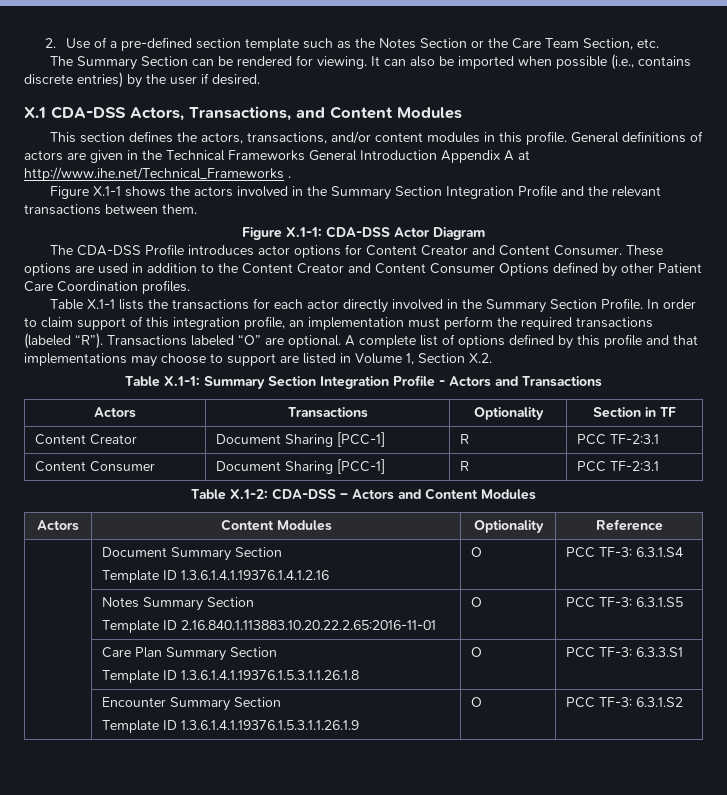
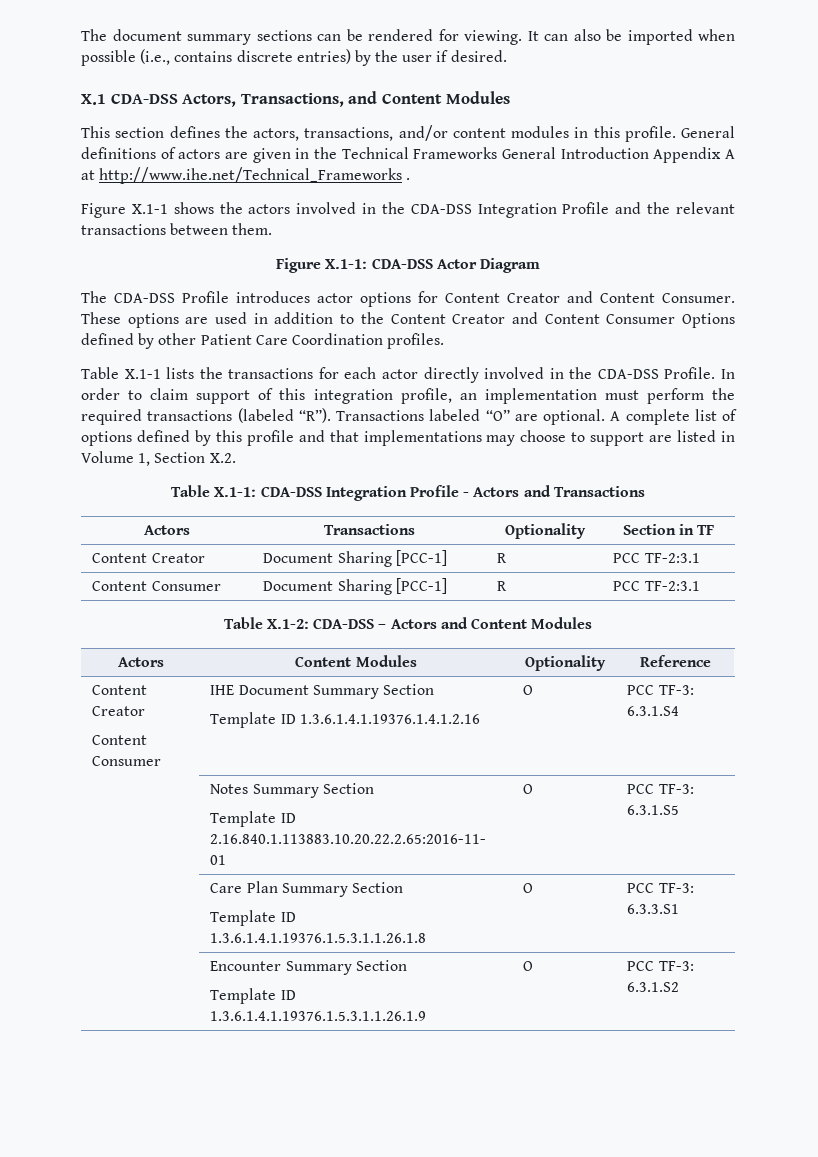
- 2. Use of a pre-defined section template such as the Notes Section or the Care Team Section, etc.
- The Summary Section can be rendered for viewing.
+ The document summary sections can be rendered for viewing.
- Figure X.1-1 shows the actors involved in the Summary Section Integration Profile and the relevant transactions between them.
+ Figure X.1-1 shows the actors involved in the CDA-DSS Integration Profile and the relevant transactions between them.
- Table X.1-1 lists the transactions for each actor directly involved in the Summary Section Profile.
+ Table X.1-1 lists the transactions for each actor directly involved in the CDA-DSS Profile.
- Table X.1-1: Summary Section Integration Profile - Actors and Transactions
+ Table X.1-1: CDA-DSS Integration Profile - Actors and Transactions
  Actors | Content Modules | Optionality | Reference
- | Document Summary Section
+ Content Creator
+ Content Consumer | IHE Document Summary Section

